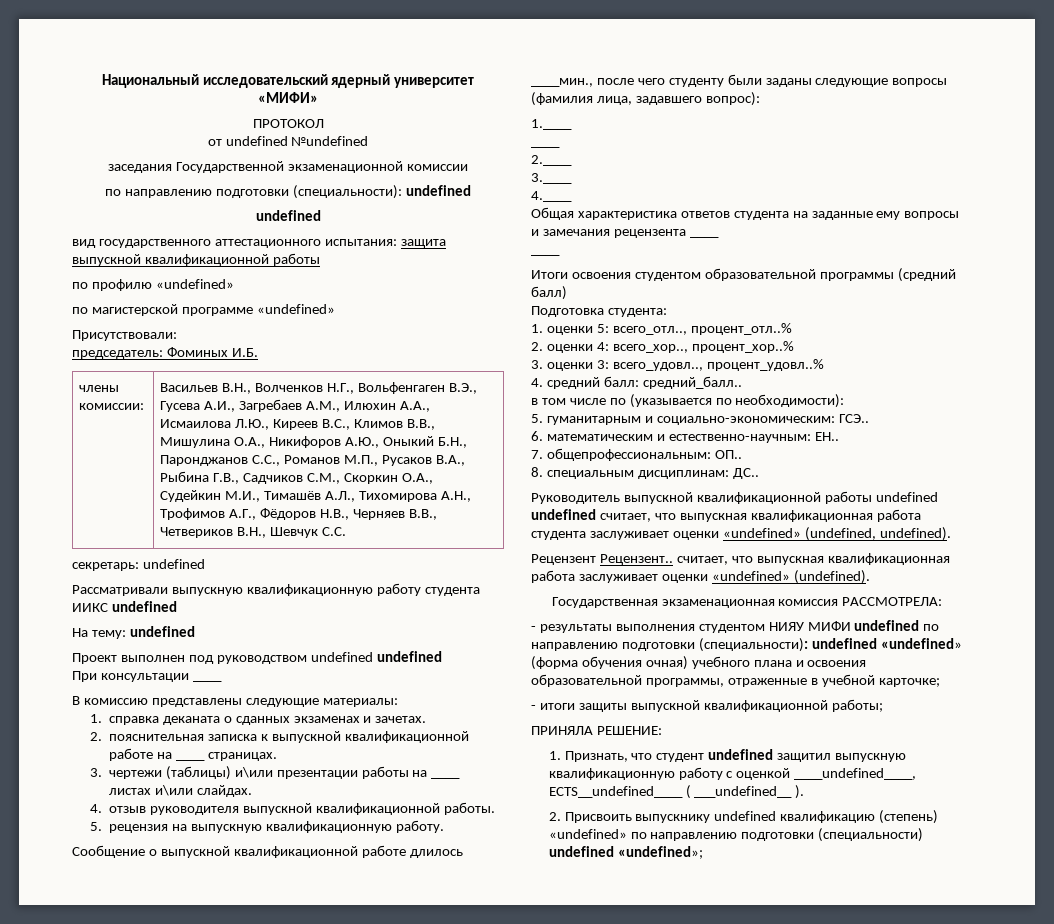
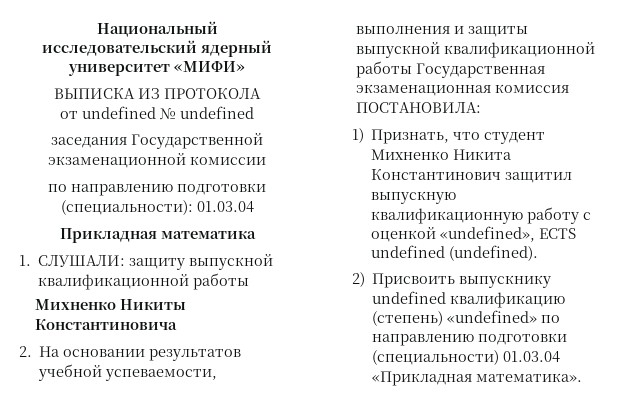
- ПРОТОКОЛ
+ ВЫПИСКА ИЗ ПРОТОКОЛА
- от undefined №undefined
+ от undefined № undefined
  заседания Государственной экзаменационной комиссии
- по направлению подготовки (специальности): undefined
- undefined
- вид государственного аттестационного испытания: защита выпускной квалификационной работы
- по профилю «undefined»
- по магистерской программе «undefined»
- Присутствовали:
- председатель: Фоминых И.Б.
- члены комиссии: | Васильев В.Н., Волченков Н.Г., Вольфенгаген В.Э., Гусева А.И., Загребаев А.М., Илюхин А.А., Исмаилова Л.Ю., Киреев В.С., Климов В.В., Мишулина О.А., Никифоров А.Ю., Оныкий Б.Н., Паронджанов С.С., Романов М.П., Русаков В.A., Рыбина Г.В., Садчиков С.М., Скоркин О.А., Судейкин М.И., Тимашёв А.Л., Тихомирова А.Н., Трофимов А.Г., Фёдоров Н.В., Черняев В.В., Четвериков В.Н., Шевчук С.С.
- секретарь: undefined
- Рассматривали выпускную квалификационную работу студента ИИКС undefined
- На тему: undefined
- Проект выполнен под руководством undefined undefined
- При консультации ____
- В комиссию представлены следующие материалы:
- 1. справка деканата о сданных экзаменах и зачетах.
- 2. пояснительная записка к выпускной квалификационной работе на ____ страницах.
- 3. чертежи (таблицы) и\или презентации работы на ____ листах и\или слайдах.
- 4. отзыв руководителя выпускной квалификационной работы.
- 5. рецензия на выпускную квалификационную работу.
- Сообщение о выпускной квалификационной работе длилось ____мин., после чего студенту были заданы следующие вопросы (фамилия лица, задавшего вопрос):
- 1.____
- ____
- 2.____
- 3.____
- 4.____
- Общая характеристика ответов студента на заданные ему вопросы и замечания рецензента ____
- ____
- Итоги освоения студентом образовательной программы (средний балл)
- Подготовка студента:
- 1. оценки 5: всего_отл.., процент_отл..%
- 2. оценки 4: всего_хор.., процент_хор..%
- 3. оценки 3: всего_удовл.., процент_удовл..%
- 4. средний балл: средний_балл..
- в том числе по (указывается по необходимости):
- 5. гуманитарным и социально-экономическим: ГСЭ..
- 6. математическим и естественно-научным: ЕН..
- 7. общепрофессиональным: ОП..
- 8. специальным дисциплинам: ДС..
- Руководитель выпускной квалификационной работы undefined undefined считает, что выпускная квалификационная работа студента заслуживает оценки «undefined» (undefined, undefined).
- Рецензент Рецензент.. считает, что выпускная квалификационная работа заслуживает оценки «undefined» (undefined).
- Государственная экзаменационная комиссия РАССМОТРЕЛА:
- - результаты выполнения студентом НИЯУ МИФИ undefined по направлению подготовки (специальности): undefined «undefined» (форма обучения очная) учебного плана и освоения образовательной программы, отраженные в учебной карточке;
- - итоги защиты выпускной квалификационной работы;
- ПРИНЯЛА РЕШЕНИЕ:
- 1. Признать, что студент undefined защитил выпускную квалификационную работу с оценкой ____undefined____, ECTS__undefined____ ( ___undefined__ ).
- 2. Присвоить выпускнику undefined квалификацию (степень) «undefined» по направлению подготовки (специальности) undefined «undefined»;
+ по направлению подготовки (специальности): 01.03.04
+ Прикладная математика
+ 1. СЛУШАЛИ: защиту выпускной квалификационной работы
+ Михненко Никиты Константиновича
+ 2. На основании результатов учебной успеваемости, выполнения и защиты выпускной квалификационной работы Государственная экзаменационная комиссия ПОСТАНОВИЛА:
+ 1) Признать, что студент Михненко Никита Константинович защитил выпускную квалификационную работу с оценкой «undefined», ECTS undefined (undefined).
+ 2) Присвоить выпускнику undefined квалификацию (степень) «undefined» по направлению подготовки (специальности) 01.03.04 «Прикладная математика».

